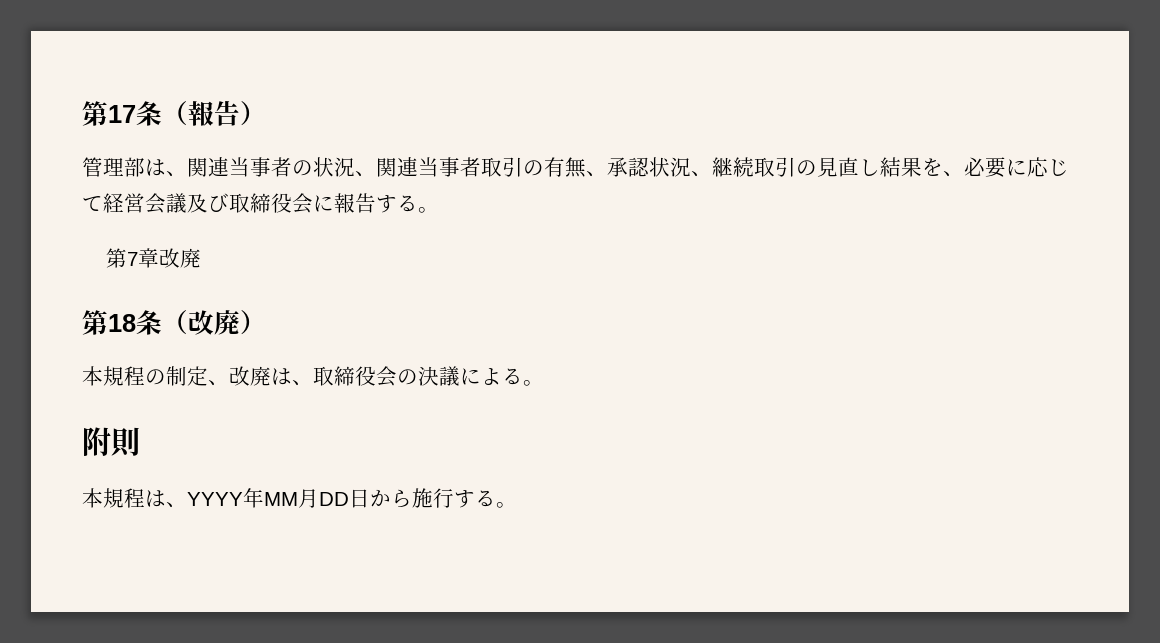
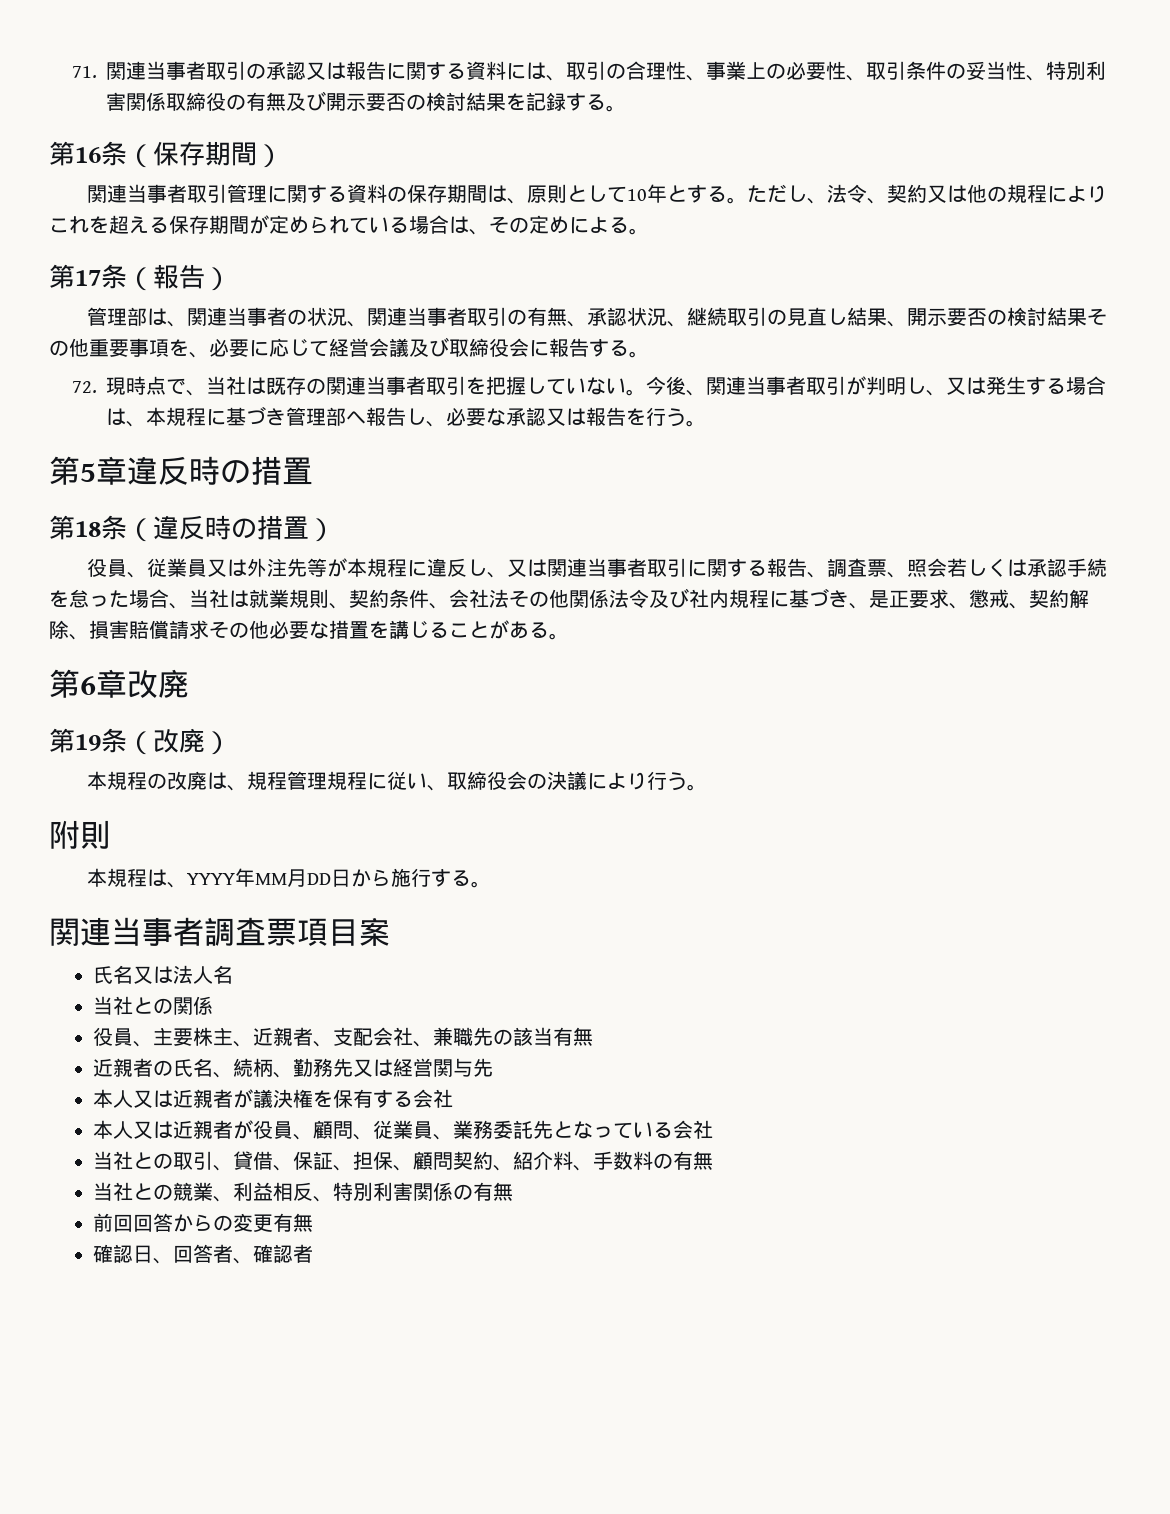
+ 71.関連当事者取引の承認又は報告に関する資料には、取引の合理性、事業上の必要性、取引条件の妥当性、特別利害関係取締役の有無及び開示要否の検討結果を記録する。
+ 第16条（保存期間）
+ 関連当事者取引管理に関する資料の保存期間は、原則として10年とする。ただし、法令、契約又は他の規程によりこれを超える保存期間が定められている場合は、その定めによる。
- 管理部は、関連当事者の状況、関連当事者取引の有無、承認状況、継続取引の見直し結果を、必要に応じて経営会議及び取締役会に報告する。
+ 管理部は、関連当事者の状況、関連当事者取引の有無、承認状況、継続取引の見直し結果、開示要否の検討結果その他重要事項を、必要に応じて経営会議及び取締役会に報告する。
- 第7章改廃
+ 72.現時点で、当社は既存の関連当事者取引を把握していない。今後、関連当事者取引が判明し、又は発生する場合は、本規程に基づき管理部へ報告し、必要な承認又は報告を行う。
+ 第5章違反時の措置
+ 第18条（違反時の措置）
+ 役員、従業員又は外注先等が本規程に違反し、又は関連当事者取引に関する報告、調査票、照会若しくは承認手続を怠った場合、当社は就業規則、契約条件、会社法その他関係法令及び社内規程に基づき、是正要求、懲戒、契約解除、損害賠償請求その他必要な措置を講じることがある。
+ 第6章改廃
- 第18条（改廃）
+ 第19条（改廃）
- 本規程の制定、改廃は、取締役会の決議による。
+ 本規程の改廃は、規程管理規程に従い、取締役会の決議により行う。
+ 関連当事者調査票項目案
+ 氏名又は法人名
+ 当社との関係
+ 役員、主要株主、近親者、支配会社、兼職先の該当有無
+ 近親者の氏名、続柄、勤務先又は経営関与先
+ 本人又は近親者が議決権を保有する会社
+ 本人又は近親者が役員、顧問、従業員、業務委託先となっている会社
+ 当社との取引、貸借、保証、担保、顧問契約、紹介料、手数料の有無
+ 当社との競業、利益相反、特別利害関係の有無
+ 前回回答からの変更有無
+ 確認日、回答者、確認者

